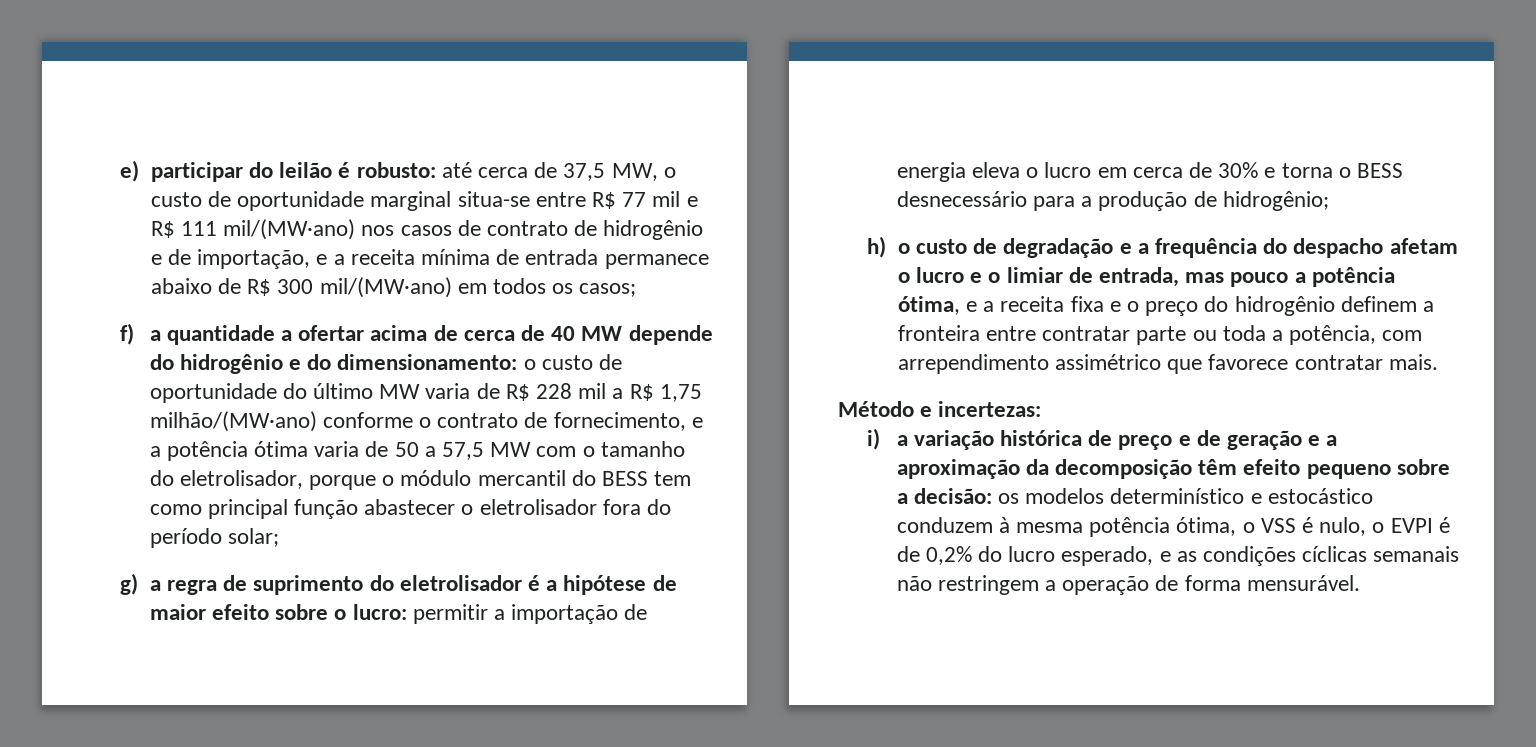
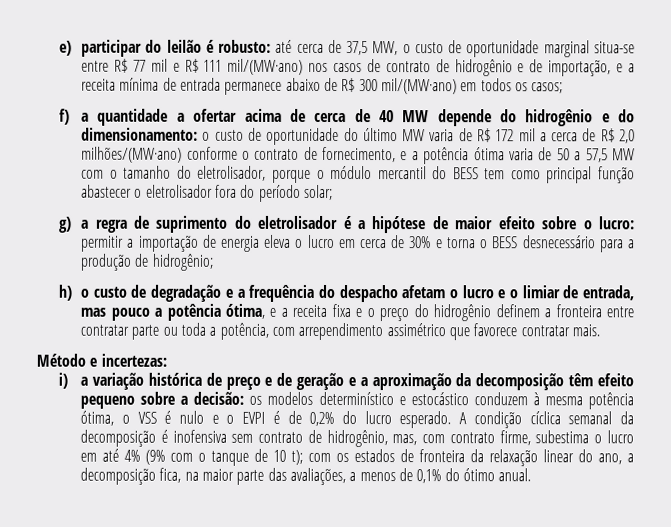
- o custo de oportunidade do último MW varia de R$ 228 mil a R$ 1,75 milhão/(MW·ano) conforme o contrato de fornecimento, e a potência ótima varia de 50 a 57,5 MW com o tamanho do eletrolisador, porque o módulo mercantil do BESS tem como principal função abastecer o eletrolisador fora do período solar;
+ o custo de oportunidade do último MW varia de R$ 172 mil a cerca de R$ 2,0 milhões/(MW·ano) conforme o contrato de fornecimento, e a potência ótima varia de 50 a 57,5 MW com o tamanho do eletrolisador, porque o módulo mercantil do BESS tem como principal função abastecer o eletrolisador fora do período solar;
- i) a variação histórica de preço e de geração e a aproximação da decomposição têm efeito pequeno sobre a decisão: os modelos determinístico e estocástico conduzem à mesma potência ótima, o VSS é nulo, o EVPI é de 0,2% do lucro esperado, e as condições cíclicas semanais não restringem a operação de forma mensurável.
+ i) a variação histórica de preço e de geração e a aproximação da decomposição têm efeito pequeno sobre a decisão: os modelos determinístico e estocástico conduzem à mesma potência ótima, o VSS é nulo e o EVPI é de 0,2% do lucro esperado. A condição cíclica semanal da decomposição é inofensiva sem contrato de hidrogênio, mas, com contrato firme, subestima o lucro em até 4% (9% com o tanque de 10 t); com os estados de fronteira da relaxação linear do ano, a decomposição fica, na maior parte das avaliações, a menos de 0,1% do ótimo anual.

